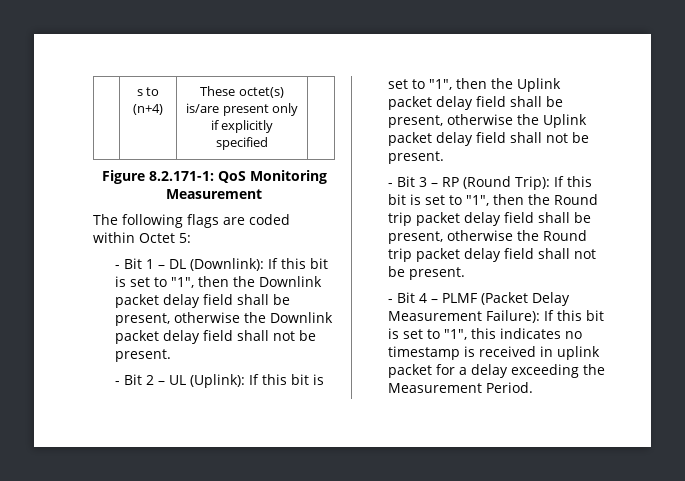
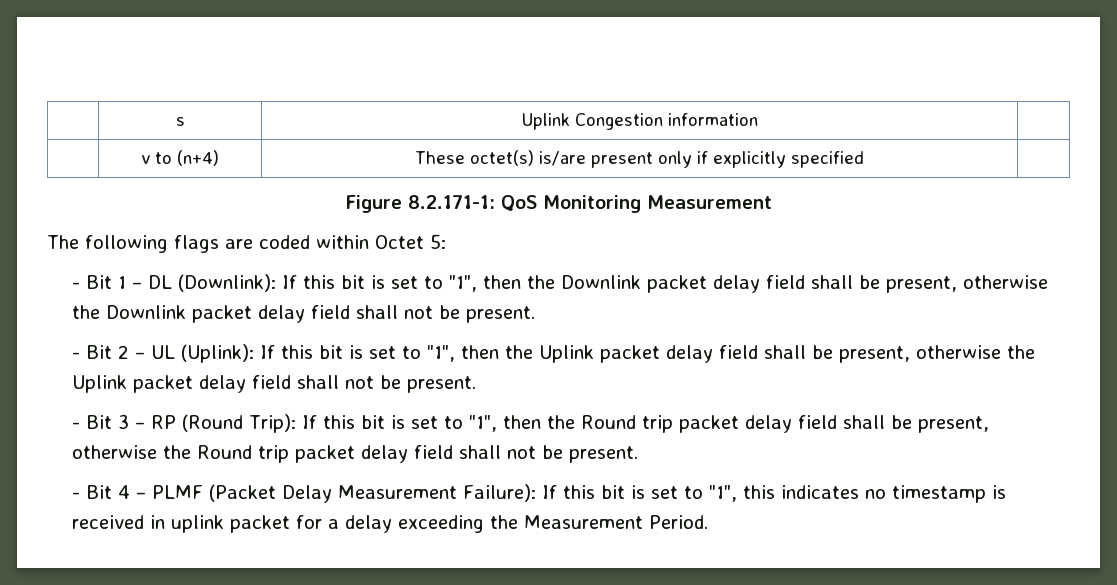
- | s to (n+4) | These octet(s) is/are present only if explicitly specified |
+ | s | Uplink Congestion information |
+ | v to (n+4) | These octet(s) is/are present only if explicitly specified |

